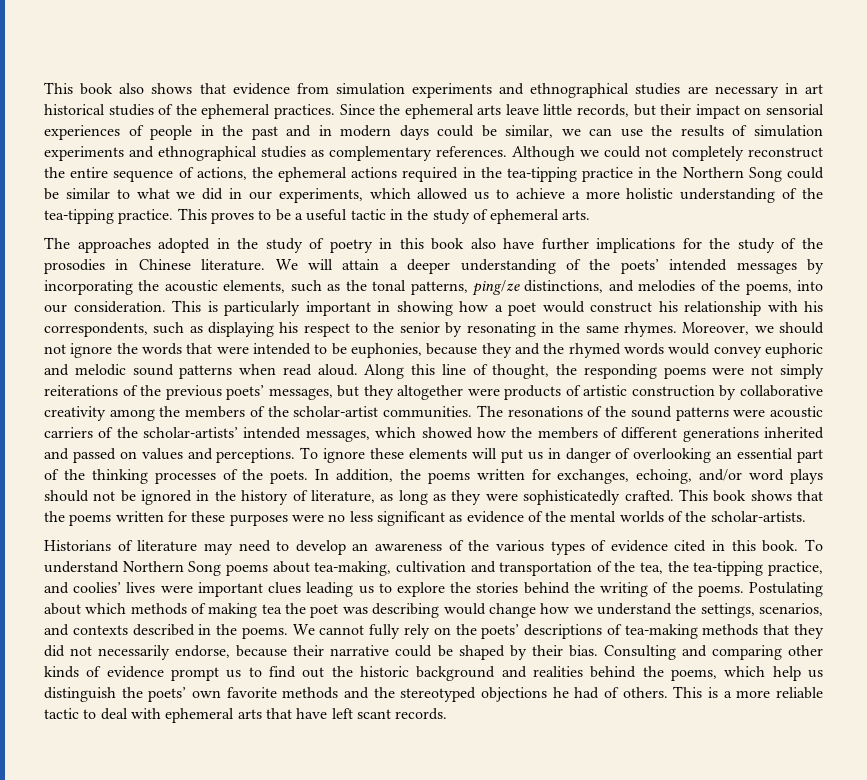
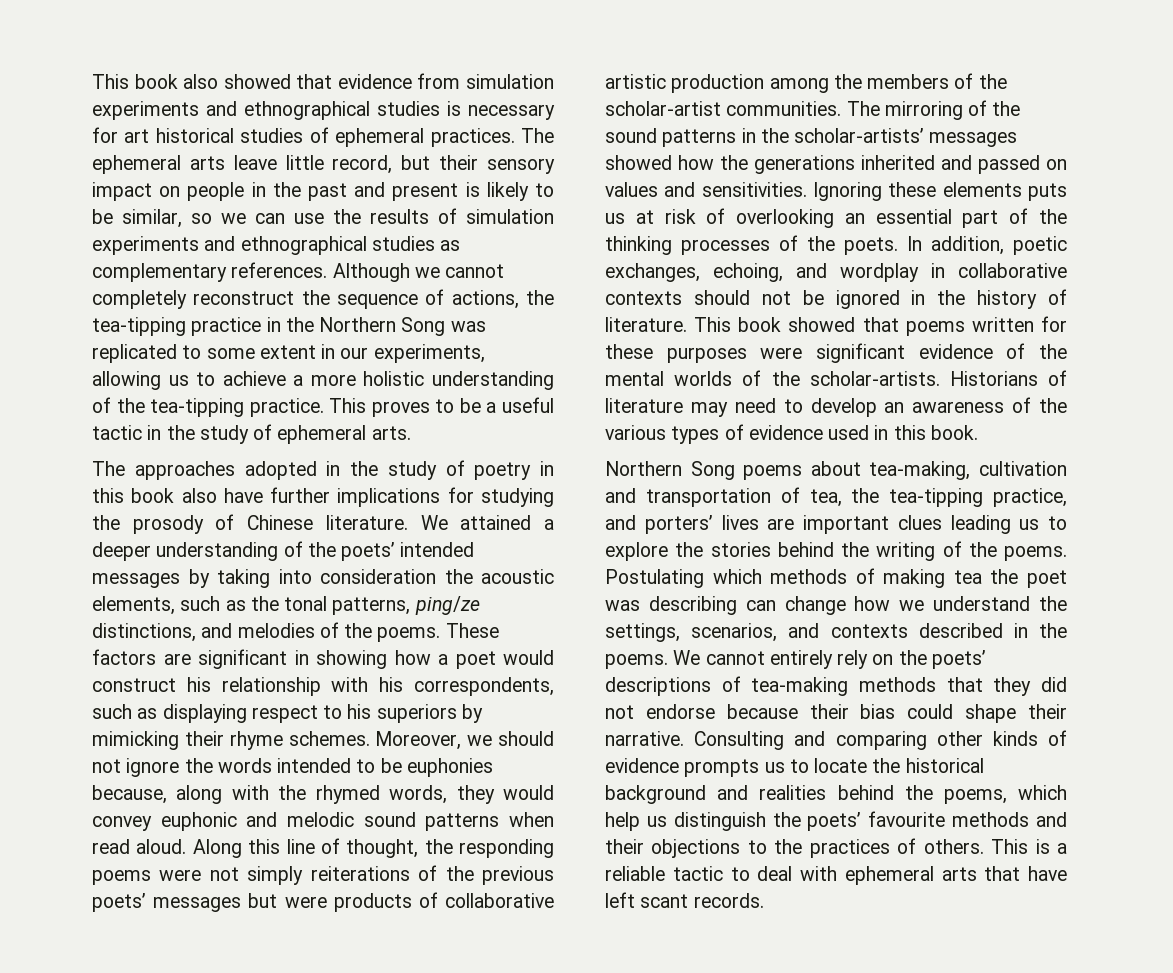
- This book also shows that evidence from simulation experiments and ethnographical studies are necessary in art historical studies of the ephemeral practices.
+ This book also showed that evidence from simulation experiments and ethnographical studies is necessary for art historical studies of ephemeral practices.
- Since the ephemeral arts leave little records, but their impact on sensorial experiences of people in the past and in modern days could be similar, we can use the results of simulation experiments and ethnographical studies as complementary references.
+ The ephemeral arts leave little record, but their sensory impact on people in the past and present is likely to be similar, so we can use the results of simulation experiments and ethnographical studies as complementary references.
- Although we could not completely reconstruct the entire sequence of actions, the ephemeral actions required in the tea-tipping practice in the Northern Song could be similar to what we did in our experiments, which allowed us to achieve a more holistic understanding of the tea-tipping practice.
+ Although we cannot completely reconstruct the sequence of actions, the tea-tipping practice in the Northern Song was replicated to some extent in our experiments, allowing us to achieve a more holistic understanding of the tea-tipping practice.
- The approaches adopted in the study of poetry in this book also have further implications for the study of the prosodies in Chinese literature.
+ The approaches adopted in the study of poetry in this book also have further implications for studying the prosody of Chinese literature.
- We will attain a deeper understanding of the poets’ intended messages by incorporating the acoustic elements, such as the tonal patterns, ping/ze distinctions, and melodies of the poems, into our consideration. This is particularly important in showing how a poet would construct his relationship with his correspondents, such as displaying his respect to the senior by resonating in the same rhymes.
+ We attained a deeper understanding of the poets’ intended messages by taking into consideration the acoustic elements, such as the tonal patterns, ping/ze distinctions, and melodies of the poems. These factors are significant in showing how a poet would construct his relationship with his correspondents, such as displaying respect to his superiors by mimicking their rhyme schemes.
- Moreover, we should not ignore the words that were intended to be euphonies, because they and the rhymed words would convey euphoric and melodic sound patterns when read aloud.
+ Moreover, we should not ignore the words intended to be euphonies because, along with the rhymed words, they would convey euphonic and melodic sound patterns when read aloud.
- Along this line of thought, the responding poems were not simply reiterations of the previous poets’ messages, but they altogether were products of artistic construction by collaborative creativity among the members of the scholar-artist communities.
+ Along this line of thought, the responding poems were not simply reiterations of the previous poets’ messages but were products of collaborative artistic production among the members of the scholar-artist communities.
- The resonations of the sound patterns were acoustic carriers of the scholar-artists’ intended messages, which showed how the members of different generations inherited and passed on values and perceptions. To ignore these elements will put us in danger of overlooking an essential part of the thinking processes of the poets.
+ The mirroring of the sound patterns in the scholar-artists’ messages showed how the generations inherited and passed on values and sensitivities. Ignoring these elements puts us at risk of overlooking an essential part of the thinking processes of the poets.
- In addition, the poems written for exchanges, echoing, and/or word plays should not be ignored in the history of literature, as long as they were sophisticatedly crafted. This book shows that the poems written for these purposes were no less significant as evidence of the mental worlds of the scholar-artists.
- Historians of literature may need to develop an awareness of the various types of evidence cited in this book. To understand Northern Song poems about tea-making, cultivation and transportation of the tea, the tea-tipping practice, and coolies’ lives were important clues leading us to explore the stories behind the writing of the poems.
+ In addition, poetic exchanges, echoing, and wordplay in collaborative contexts should not be ignored in the history of literature. This book showed that poems written for these purposes were significant evidence of the mental worlds of the scholar-artists. Historians of literature may need to develop an awareness of the various types of evidence used in this book.
+ Northern Song poems about tea-making, cultivation and transportation of tea, the tea-tipping practice, and porters’ lives are important clues leading us to explore the stories behind the writing of the poems.
- Postulating about which methods of making tea the poet was describing would change how we understand the settings, scenarios, and contexts described in the poems.
+ Postulating which methods of making tea the poet was describing can change how we understand the settings, scenarios, and contexts described in the poems.
- We cannot fully rely on the poets’ descriptions of tea-making methods that they did not necessarily endorse, because their narrative could be shaped by their bias.
+ We cannot entirely rely on the poets’ descriptions of tea-making methods that they did not endorse because their bias could shape their narrative.
- Consulting and comparing other kinds of evidence prompt us to find out the historic background and realities behind the poems, which help us distinguish the poets’ own favorite methods and the stereotyped objections he had of others.
+ Consulting and comparing other kinds of evidence prompts us to locate the historical background and realities behind the poems, which help us distinguish the poets’ favourite methods and their objections to the practices of others.
- This is a more reliable tactic to deal with ephemeral arts that have left scant records.
+ This is a reliable tactic to deal with ephemeral arts that have left scant records.

